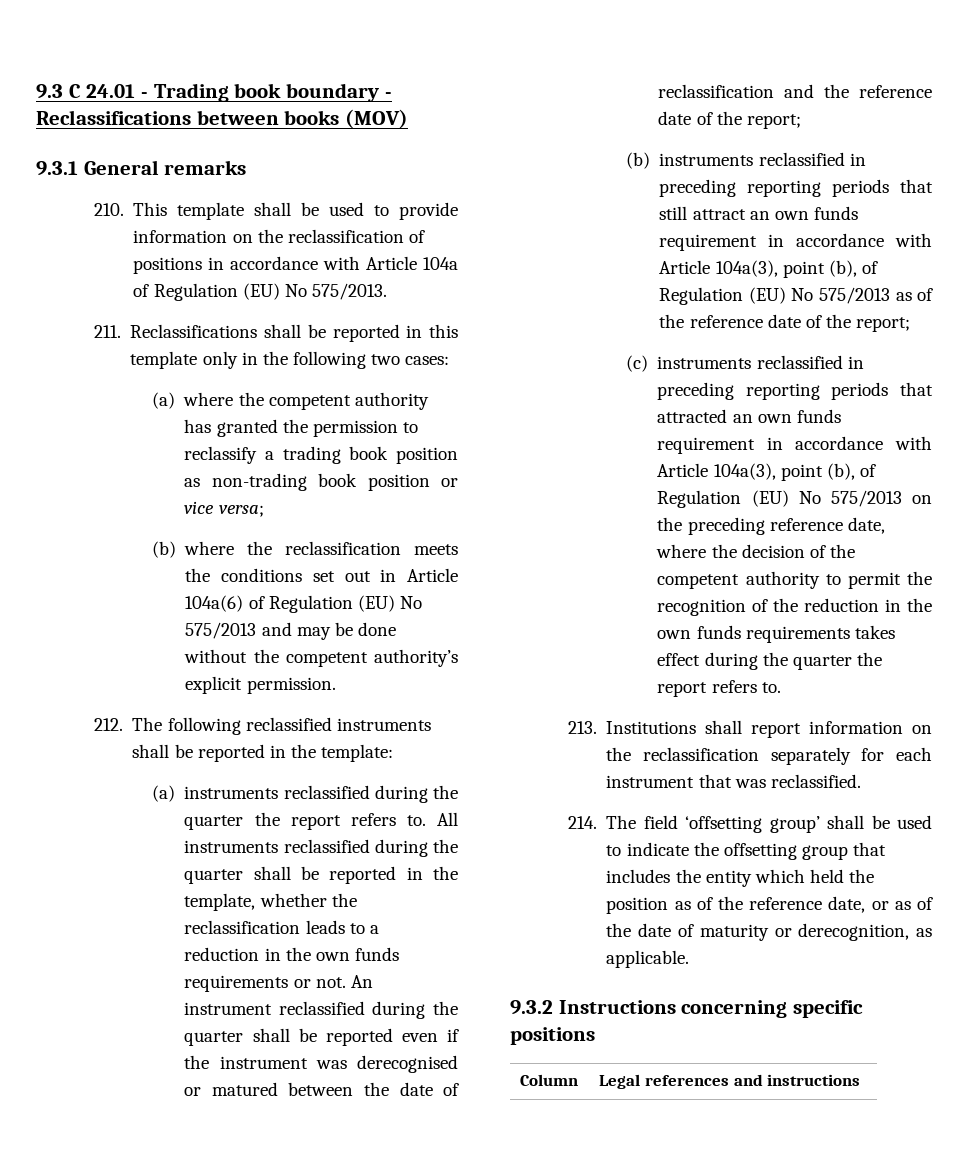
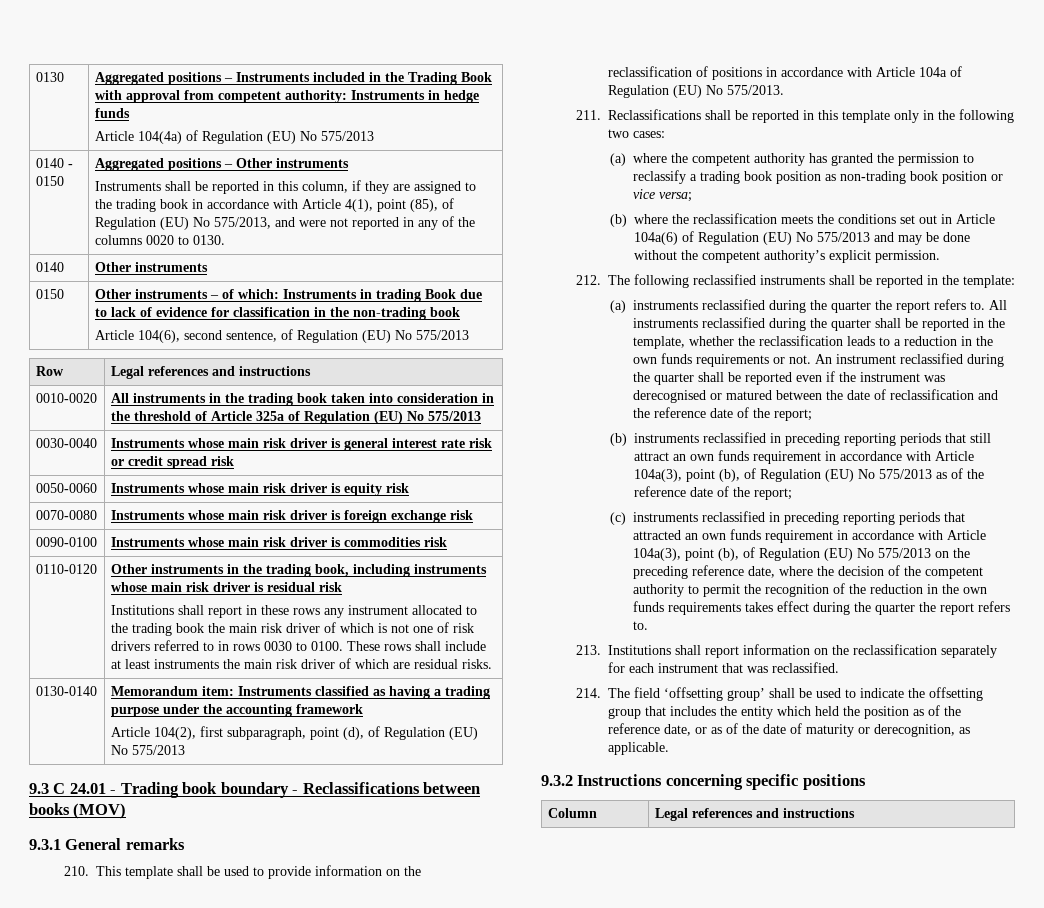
+ 0130 | Aggregated positions – Instruments included in the Trading Book with approval from competent authority: Instruments in hedge funds
+ Article 104(4a) of Regulation (EU) No 575/2013
+ 0140 - 0150 | Aggregated positions – Other instruments
+ Instruments shall be reported in this column, if they are assigned to the trading book in accordance with Article 4(1), point (85), of Regulation (EU) No 575/2013, and were not reported in any of the columns 0020 to 0130.
+ 0140 | Other instruments
+ 0150 | Other instruments – of which: Instruments in trading Book due to lack of evidence for classification in the non-trading book
+ Article 104(6), second sentence, of Regulation (EU) No 575/2013
+ Row | Legal references and instructions
+ 0010-0020 | All instruments in the trading book taken into consideration in the threshold of Article 325a of Regulation (EU) No 575/2013
+ 0030-0040 | Instruments whose main risk driver is general interest rate risk or credit spread risk
+ 0050-0060 | Instruments whose main risk driver is equity risk
+ 0070-0080 | Instruments whose main risk driver is foreign exchange risk
+ 0090-0100 | Instruments whose main risk driver is commodities risk
+ 0110-0120 | Other instruments in the trading book, including instruments whose main risk driver is residual risk
+ Institutions shall report in these rows any instrument allocated to the trading book the main risk driver of which is not one of risk drivers referred to in rows 0030 to 0100. These rows shall include at least instruments the main risk driver of which are residual risks.
+ 0130-0140 | Memorandum item: Instruments classified as having a trading purpose under the accounting framework
+ Article 104(2), first subparagraph, point (d), of Regulation (EU) No 575/2013

